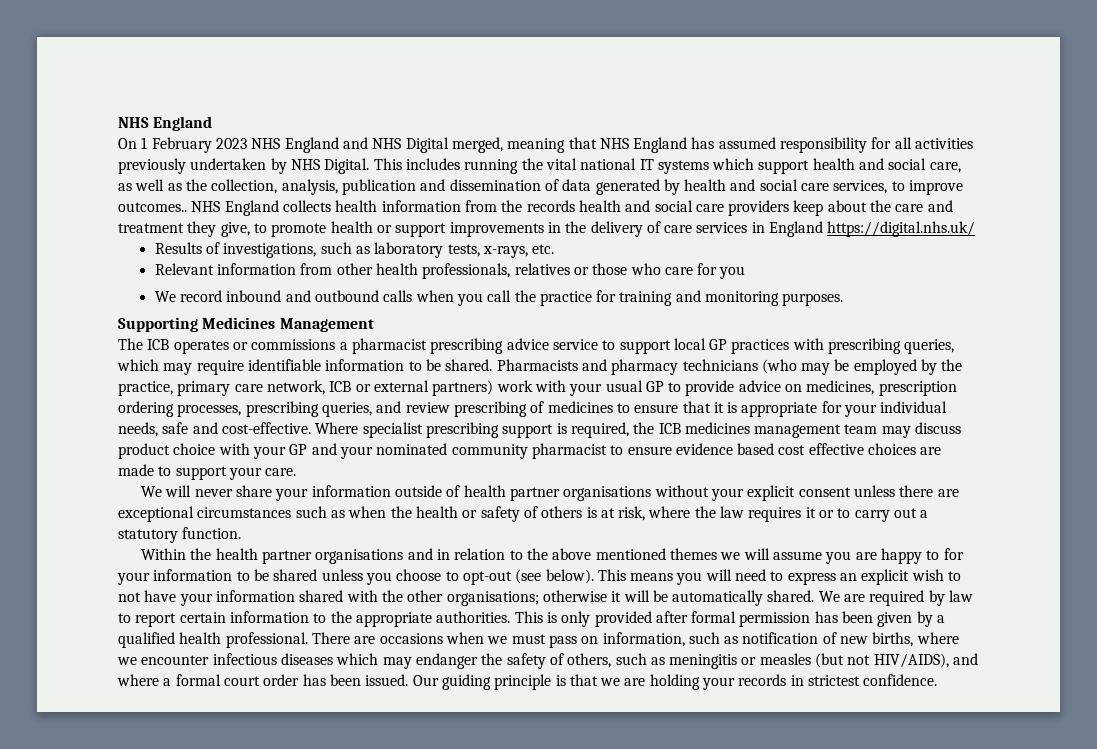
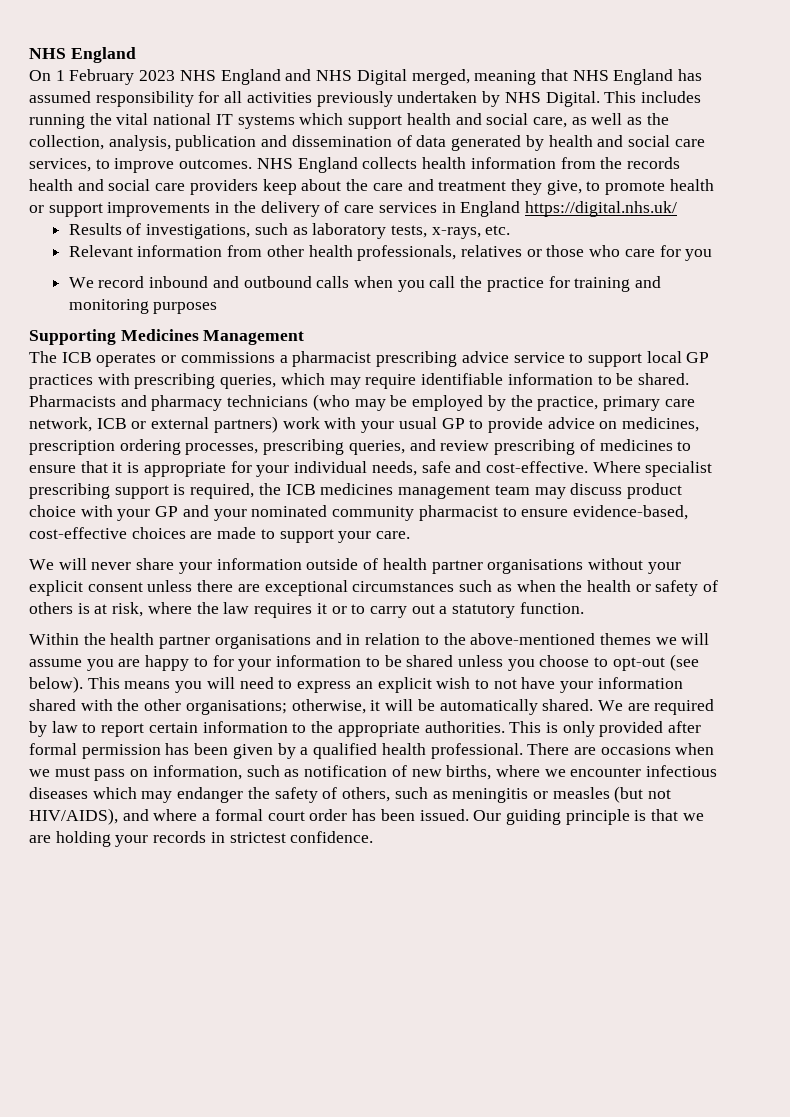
- This includes running the vital national IT systems which support health and social care, as well as the collection, analysis, publication and dissemination of data generated by health and social care services, to improve outcomes..
+ This includes running the vital national IT systems which support health and social care, as well as the collection, analysis, publication and dissemination of data generated by health and social care services, to improve outcomes.
- We record inbound and outbound calls when you call the practice for training and monitoring purposes.
+ We record inbound and outbound calls when you call the practice for training and monitoring purposes
- Where specialist prescribing support is required, the ICB medicines management team may discuss product choice with your GP and your nominated community pharmacist to ensure evidence based cost effective choices are made to support your care.
+ Where specialist prescribing support is required, the ICB medicines management team may discuss product choice with your GP and your nominated community pharmacist to ensure evidence-based, cost-effective choices are made to support your care.
- Within the health partner organisations and in relation to the above mentioned themes we will assume you are happy to for your information to be shared unless you choose to opt-out (see below).
+ Within the health partner organisations and in relation to the above-mentioned themes we will assume you are happy to for your information to be shared unless you choose to opt-out (see below).
- This means you will need to express an explicit wish to not have your information shared with the other organisations; otherwise it will be automatically shared.
+ This means you will need to express an explicit wish to not have your information shared with the other organisations; otherwise, it will be automatically shared.

